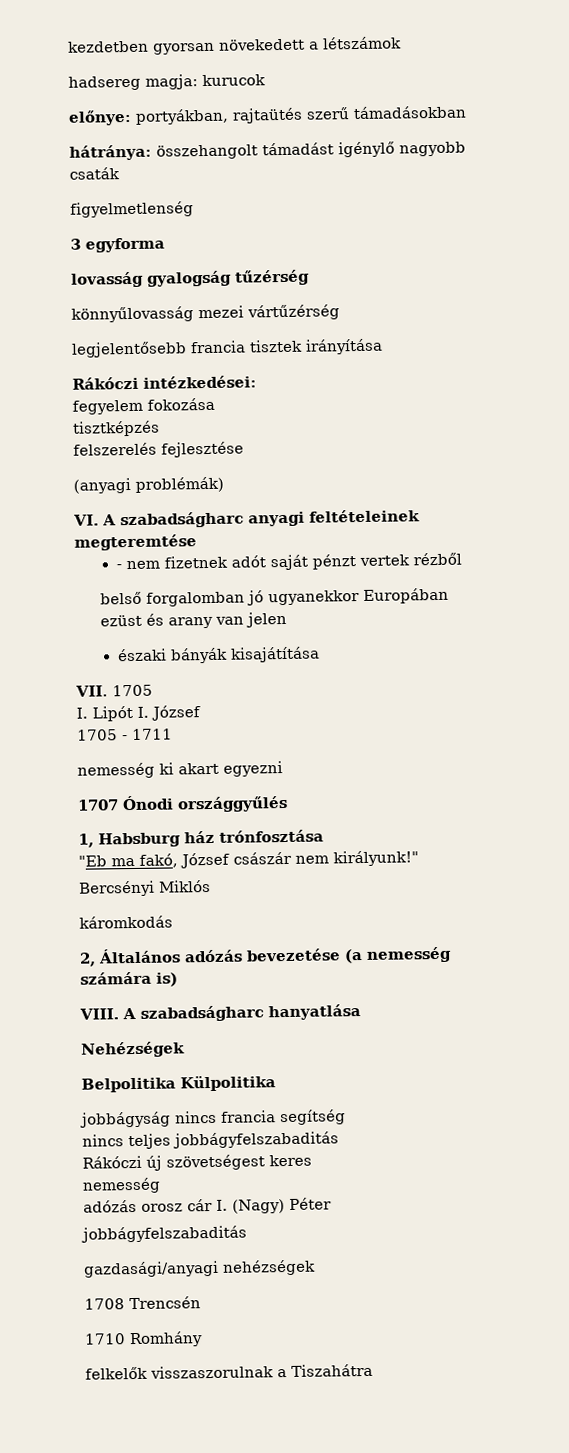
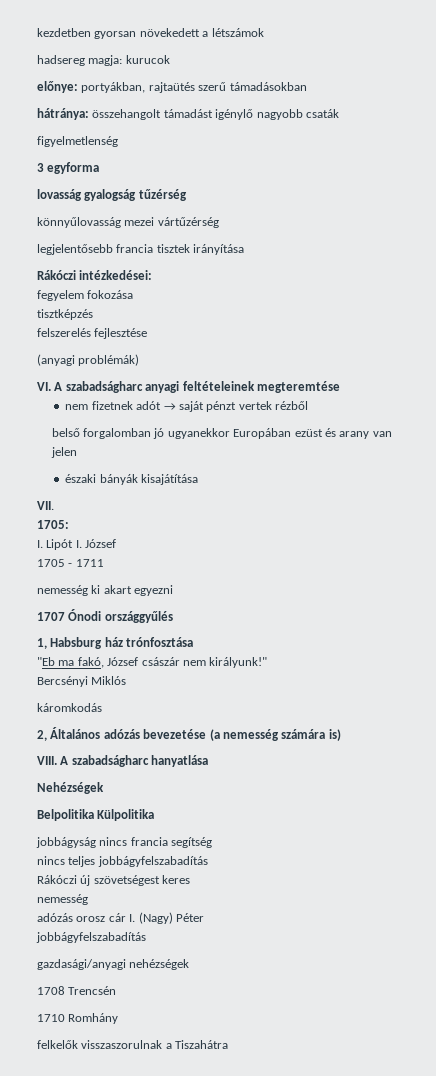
- - nem fizetnek adót saját pénzt vertek rézből
+ nem fizetnek adót → saját pénzt vertek rézből
- VII. 1705
+ VII.
+ 1705:
- nincs teljes jobbágyfelszabaditás
+ nincs teljes jobbágyfelszabadítás
  adózás orosz cár I. (Nagy) Péter
- jobbágyfelszabaditás
+ jobbágyfelszabadítás

